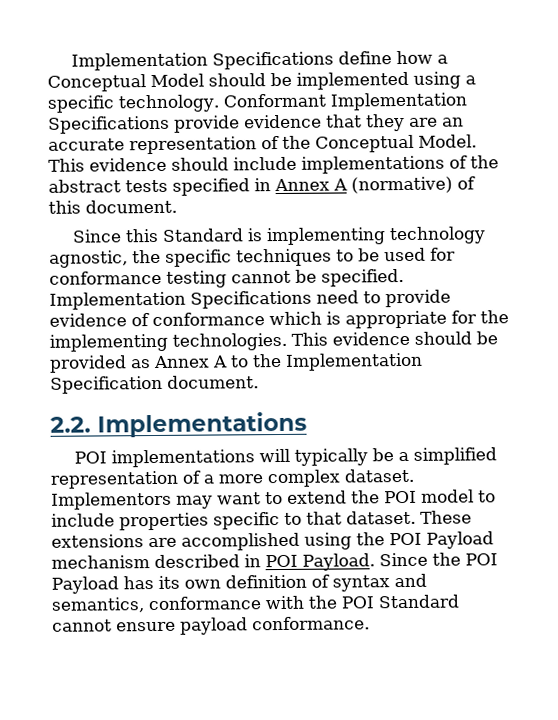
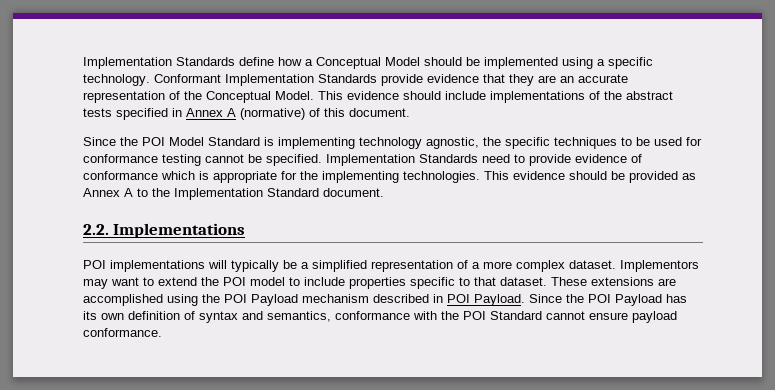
- Implementation Specifications define how a Conceptual Model should be implemented using a specific technology.
+ Implementation Standards define how a Conceptual Model should be implemented using a specific technology.
- Conformant Implementation Specifications provide evidence that they are an accurate representation of the Conceptual Model.
+ Conformant Implementation Standards provide evidence that they are an accurate representation of the Conceptual Model.
- Since this Standard is implementing technology agnostic, the specific techniques to be used for conformance testing cannot be specified.
+ Since the POI Model Standard is implementing technology agnostic, the specific techniques to be used for conformance testing cannot be specified.
- Implementation Specifications need to provide evidence of conformance which is appropriate for the implementing technologies.
+ Implementation Standards need to provide evidence of conformance which is appropriate for the implementing technologies.
- This evidence should be provided as Annex A to the Implementation Specification document.
+ This evidence should be provided as Annex A to the Implementation Standard document.

